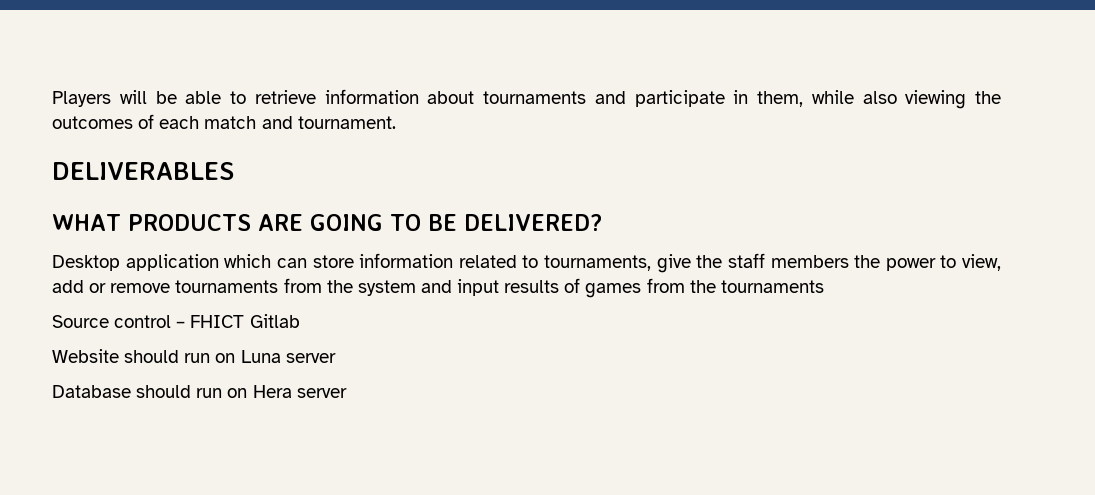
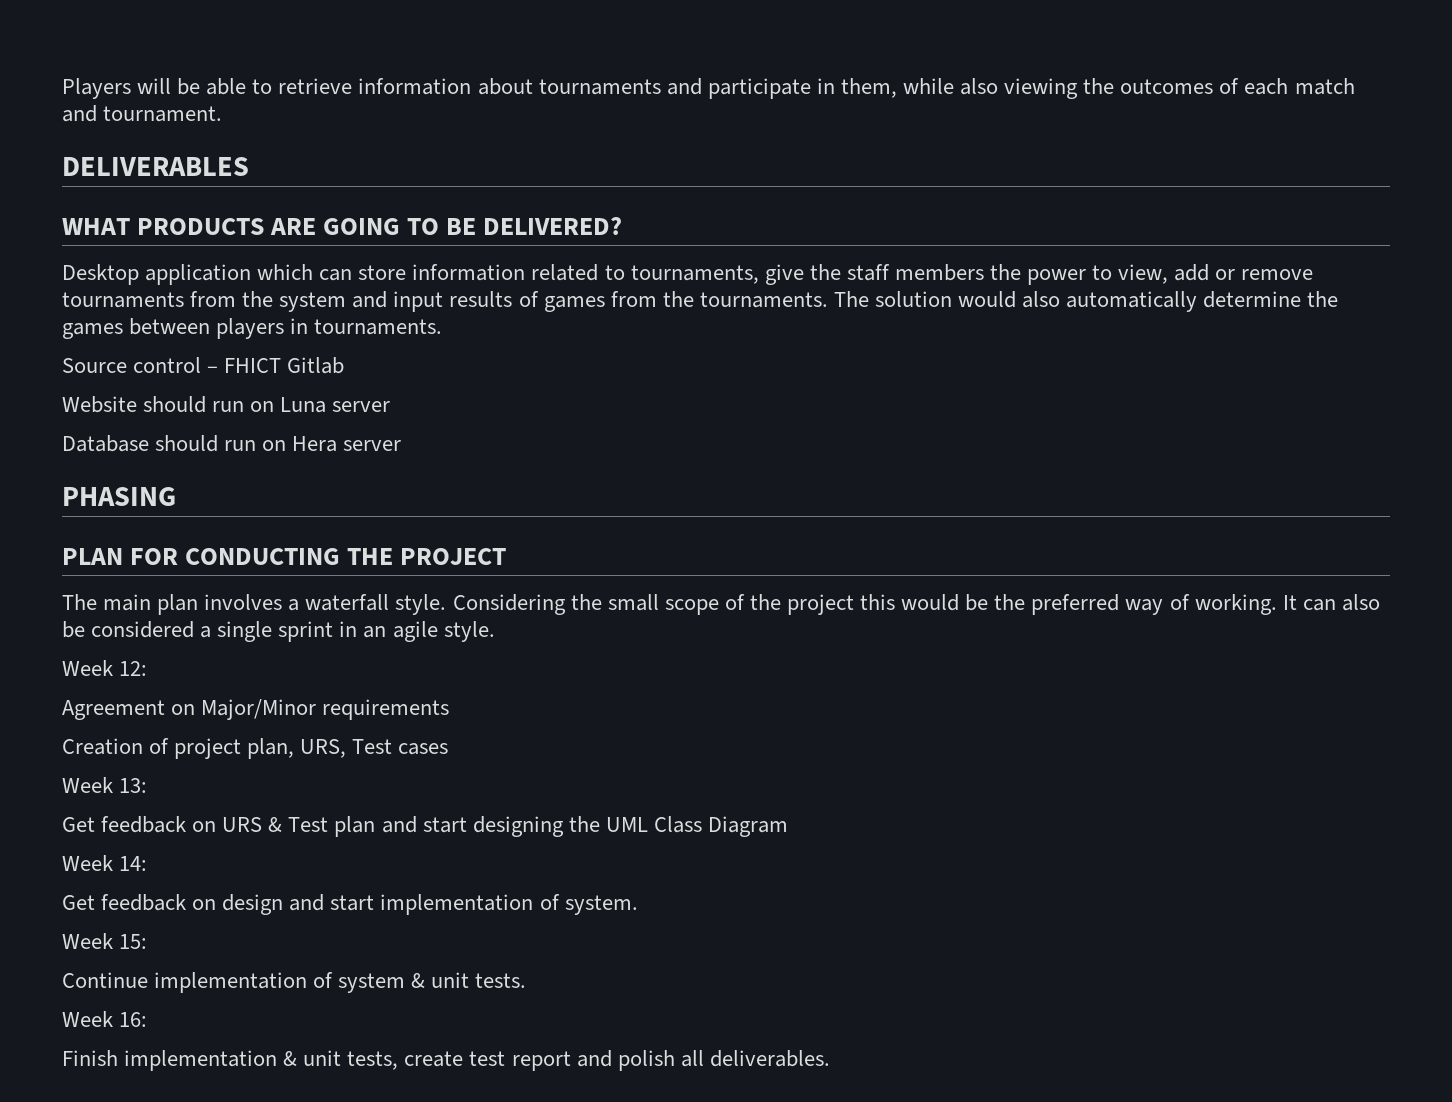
- Desktop application which can store information related to tournaments, give the staff members the power to view, add or remove tournaments from the system and input results of games from the tournaments
+ Desktop application which can store information related to tournaments, give the staff members the power to view, add or remove tournaments from the system and input results of games from the tournaments. The solution would also automatically determine the games between players in tournaments.
+ PHASING
+ PLAN FOR CONDUCTING THE PROJECT
+ The main plan involves a waterfall style. Considering the small scope of the project this would be the preferred way of working. It can also be considered a single sprint in an agile style.
+ Week 12:
+ Agreement on Major/Minor requirements
+ Creation of project plan, URS, Test cases
+ Week 13:
+ Get feedback on URS & Test plan and start designing the UML Class Diagram
+ Week 14:
+ Get feedback on design and start implementation of system.
+ Week 15:
+ Continue implementation of system & unit tests.
+ Week 16:
+ Finish implementation & unit tests, create test report and polish all deliverables.

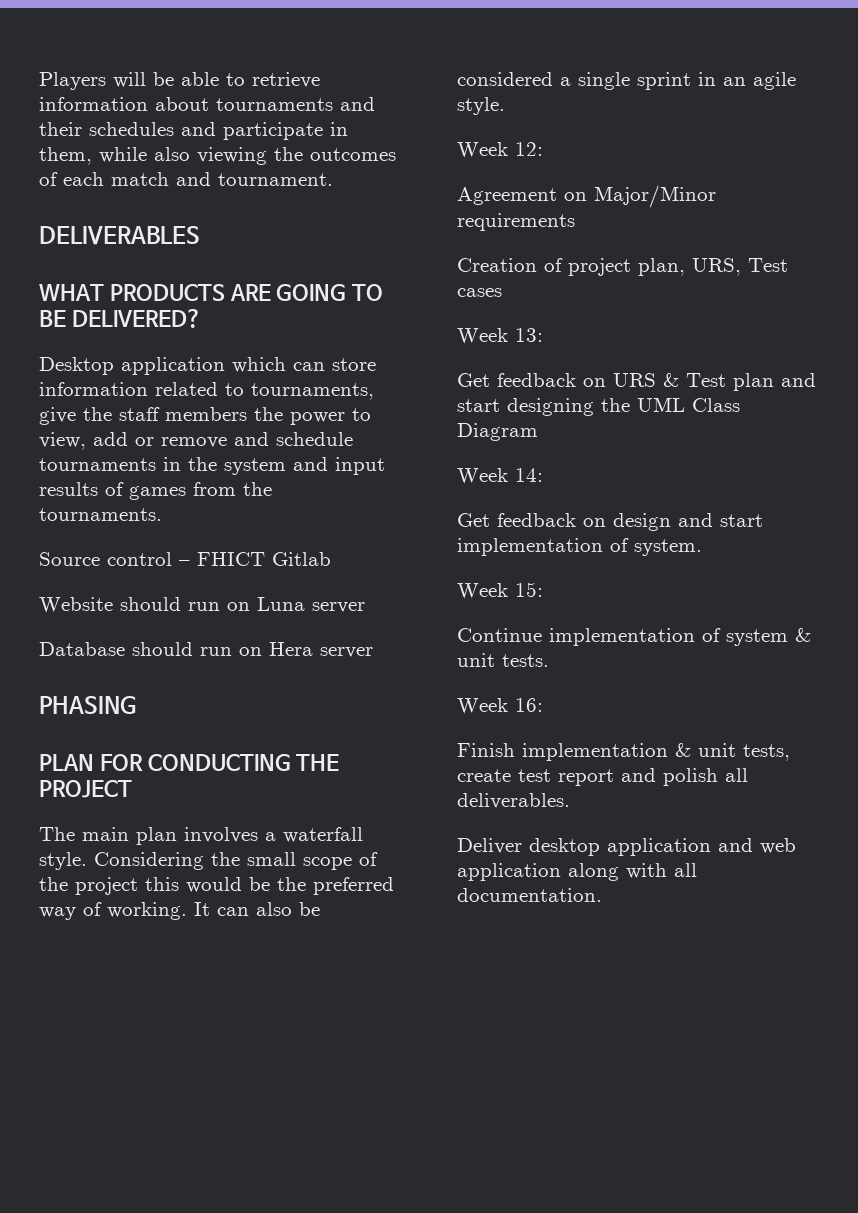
- Players will be able to retrieve information about tournaments and participate in them, while also viewing the outcomes of each match and tournament.
+ Players will be able to retrieve information about tournaments and their schedules and participate in them, while also viewing the outcomes of each match and tournament.
- Desktop application which can store information related to tournaments, give the staff members the power to view, add or remove tournaments from the system and input results of games from the tournaments. The solution would also automatically determine the games between players in tournaments.
+ Desktop application which can store information related to tournaments, give the staff members the power to view, add or remove and schedule tournaments in the system and input results of games from the tournaments.
+ Deliver desktop application and web application along with all documentation.

